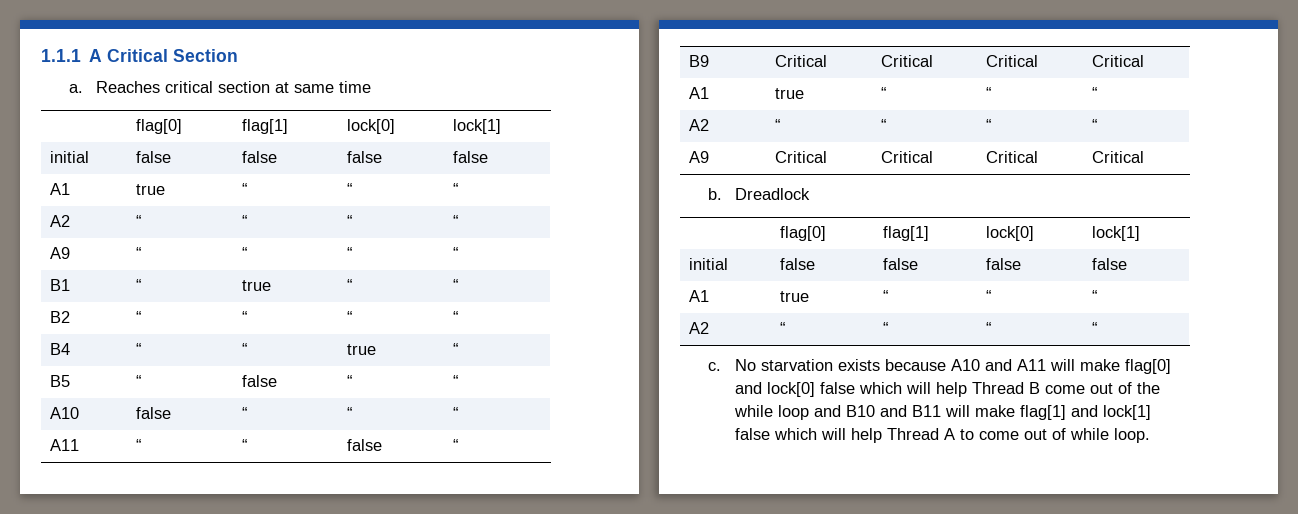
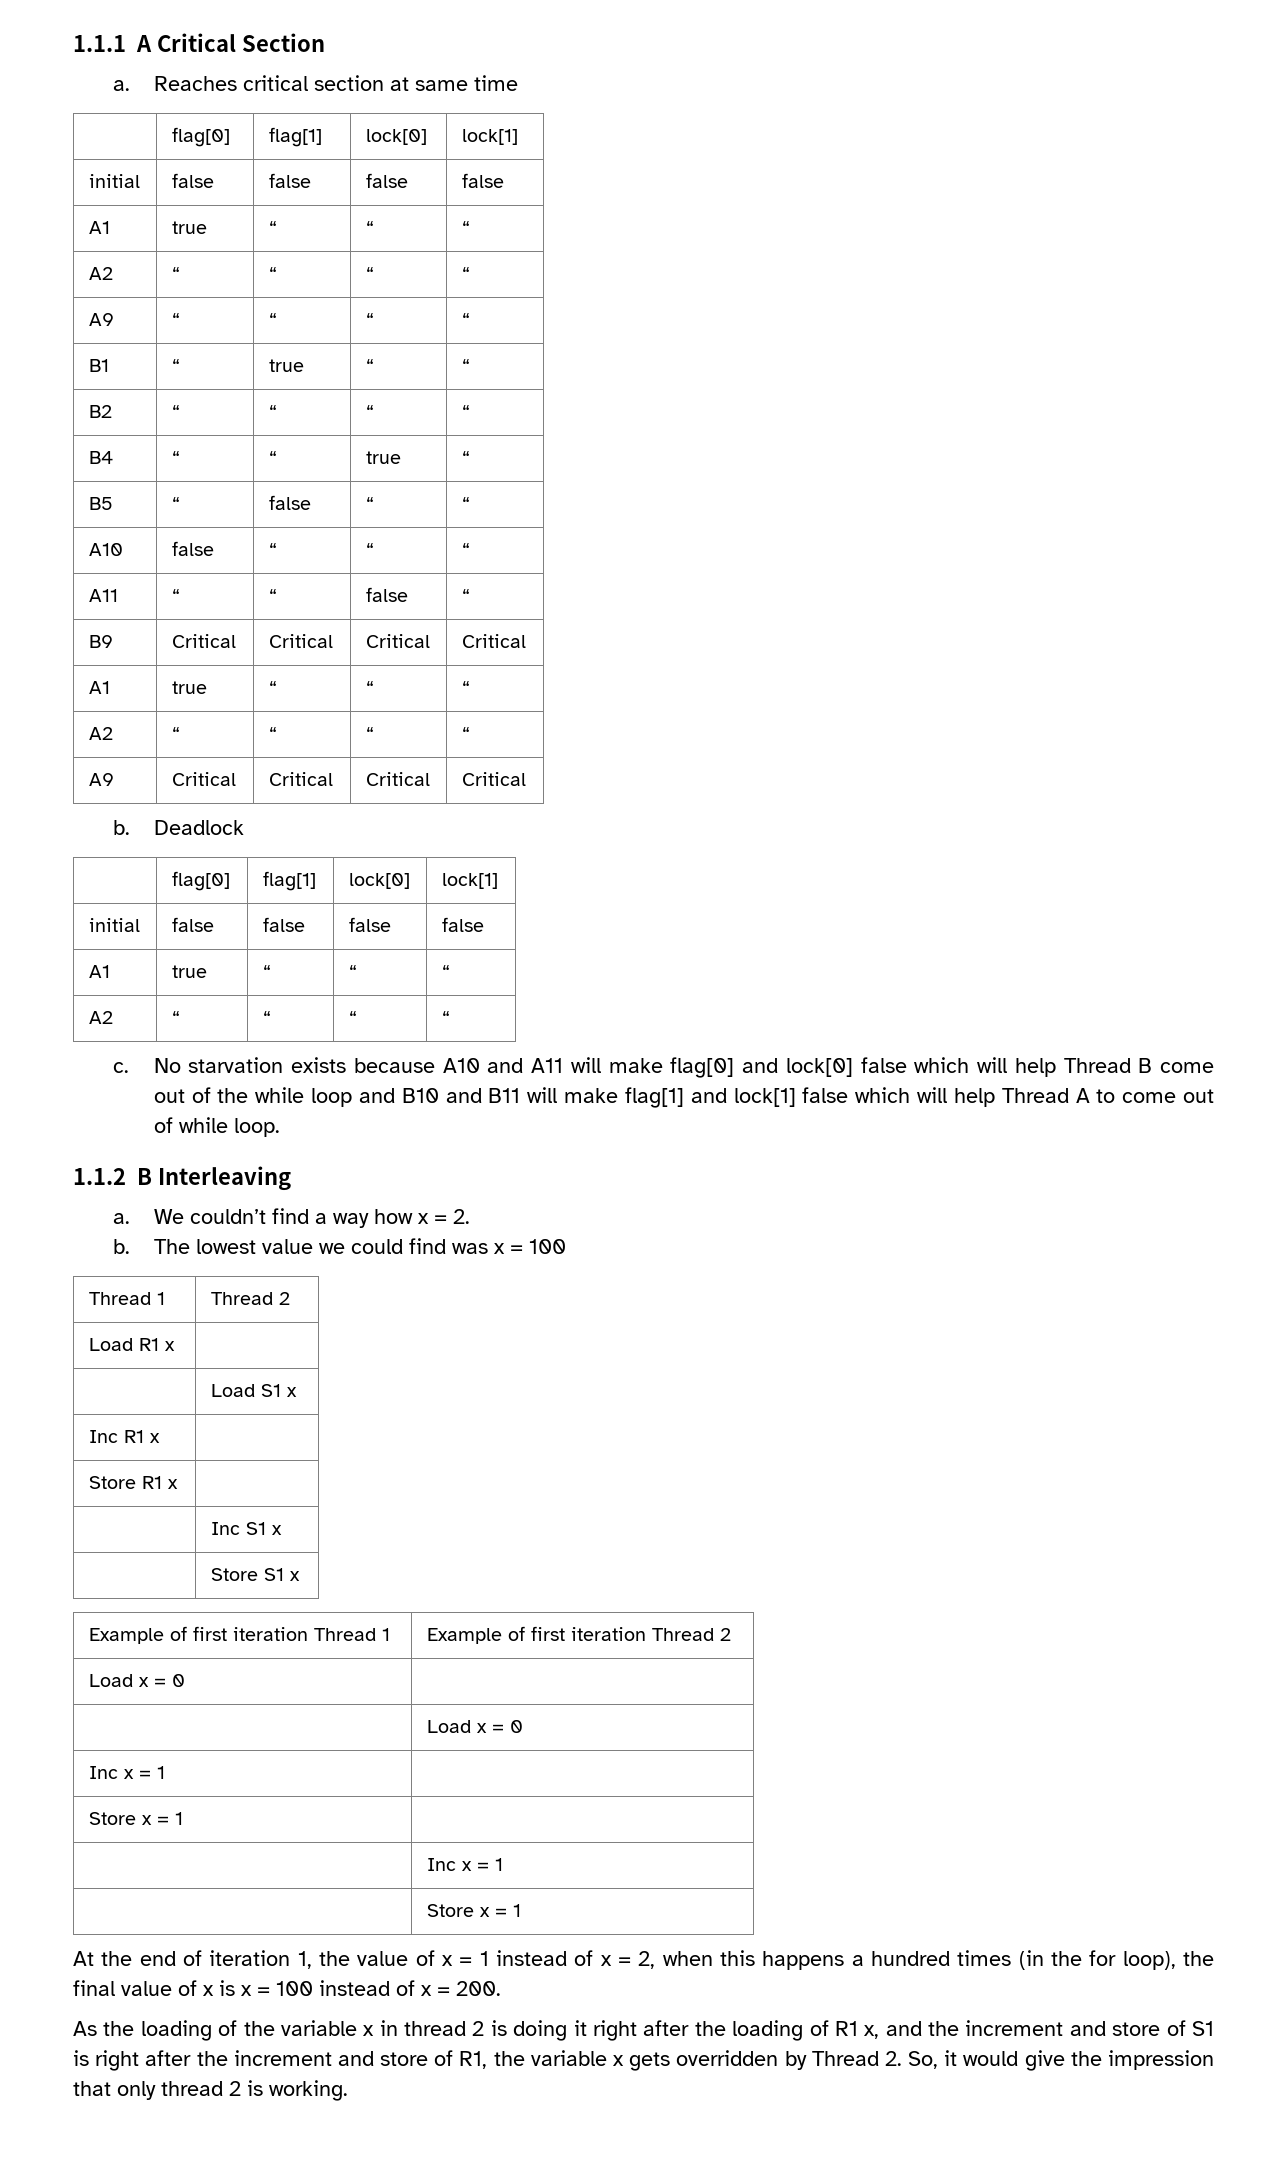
- Dreadlock
+ Deadlock
+ 1.1.2 B Interleaving
+ a. We couldn’t find a way how x = 2.
+ b. The lowest value we could find was x = 100
+ Thread 1 | Thread 2
+ Load R1 x |
+ | Load S1 x
+ Inc R1 x |
+ Store R1 x |
+ | Inc S1 x
+ | Store S1 x
+ Example of first iteration Thread 1 | Example of first iteration Thread 2
+ Load x = 0 |
+ | Load x = 0
+ Inc x = 1 |
+ Store x = 1 |
+ | Inc x = 1
+ | Store x = 1
+ At the end of iteration 1, the value of x = 1 instead of x = 2, when this happens a hundred times (in the for loop), the final value of x is x = 100 instead of x = 200.
+ As the loading of the variable x in thread 2 is doing it right after the loading of R1 x, and the increment and store of S1 is right after the increment and store of R1, the variable x gets overridden by Thread 2. So, it would give the impression that only thread 2 is working.

